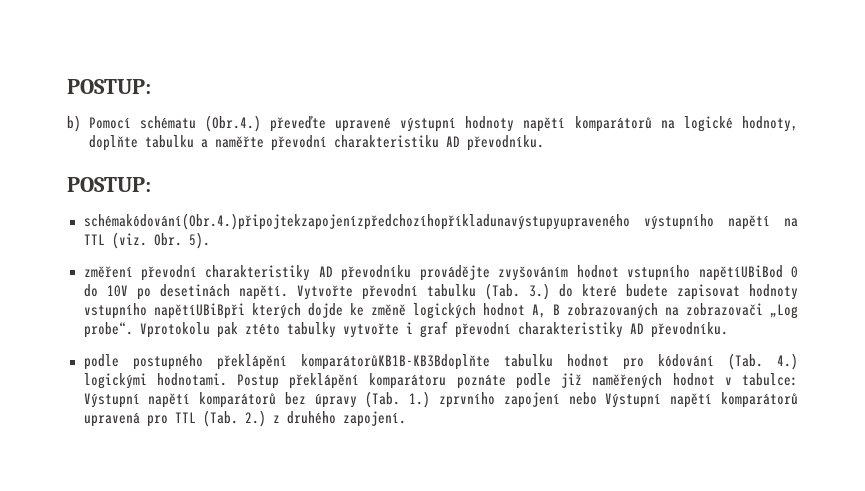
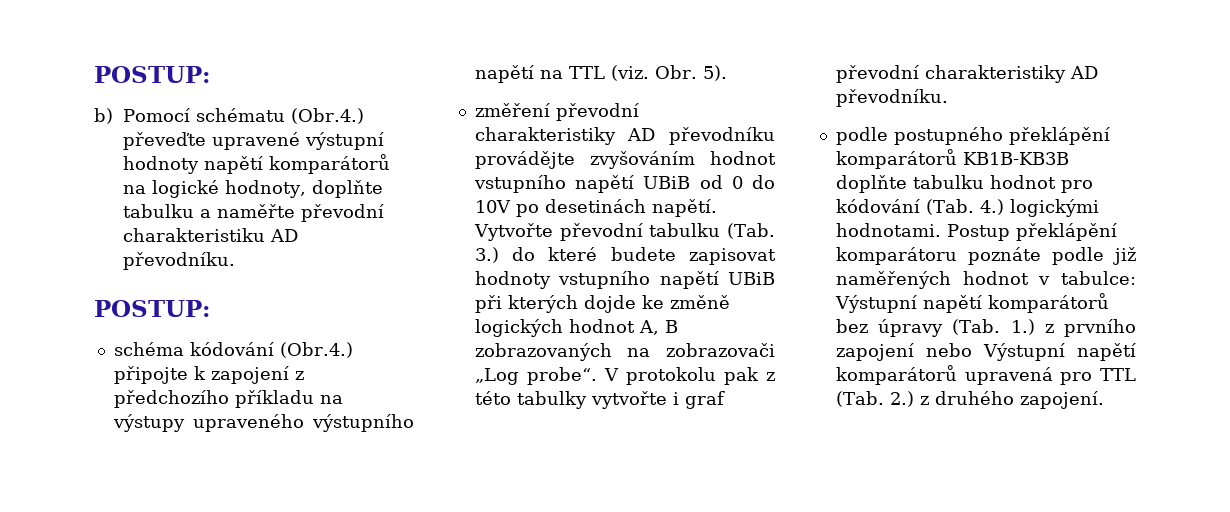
- schémakódování(Obr.4.)připojtekzapojenízpředchozíhopříkladunavýstupyupraveného výstupního napětí na TTL (viz. Obr. 5).
+ schéma kódování (Obr.4.) připojte k zapojení z předchozího příkladu na výstupy upraveného výstupního napětí na TTL (viz. Obr. 5).
- změření převodní charakteristiky AD převodníku provádějte zvyšováním hodnot vstupního napětíUBiBod 0 do 10V po desetinách napětí.
+ změření převodní charakteristiky AD převodníku provádějte zvyšováním hodnot vstupního napětí UBiB od 0 do 10V po desetinách napětí.
- Vytvořte převodní tabulku (Tab. 3.) do které budete zapisovat hodnoty vstupního napětíUBiBpři kterých dojde ke změně logických hodnot A, B zobrazovaných na zobrazovači „Log probe“.
+ Vytvořte převodní tabulku (Tab. 3.) do které budete zapisovat hodnoty vstupního napětí UBiB při kterých dojde ke změně logických hodnot A, B zobrazovaných na zobrazovači „Log probe“.
- Vprotokolu pak ztéto tabulky vytvořte i graf převodní charakteristiky AD převodníku.
+ V protokolu pak z této tabulky vytvořte i graf převodní charakteristiky AD převodníku.
- podle postupného překlápění komparátorůKB1B-KB3Bdoplňte tabulku hodnot pro kódování (Tab. 4.) logickými hodnotami.
+ podle postupného překlápění komparátorů KB1B-KB3B doplňte tabulku hodnot pro kódování (Tab. 4.) logickými hodnotami.
- Postup překlápění komparátoru poznáte podle již naměřených hodnot v tabulce: Výstupní napětí komparátorů bez úpravy (Tab. 1.) zprvního zapojení nebo Výstupní napětí komparátorů upravená pro TTL (Tab. 2.) z druhého zapojení.
+ Postup překlápění komparátoru poznáte podle již naměřených hodnot v tabulce: Výstupní napětí komparátorů bez úpravy (Tab. 1.) z prvního zapojení nebo Výstupní napětí komparátorů upravená pro TTL (Tab. 2.) z druhého zapojení.

